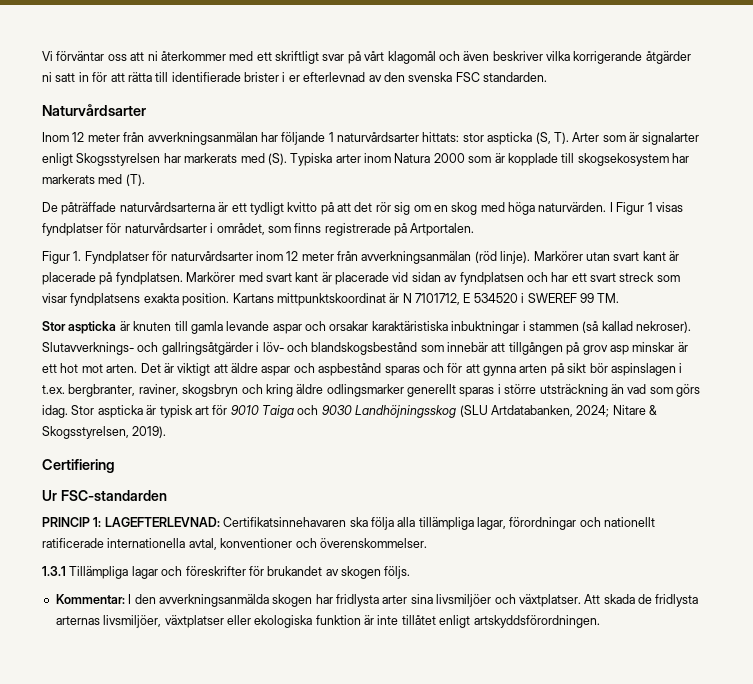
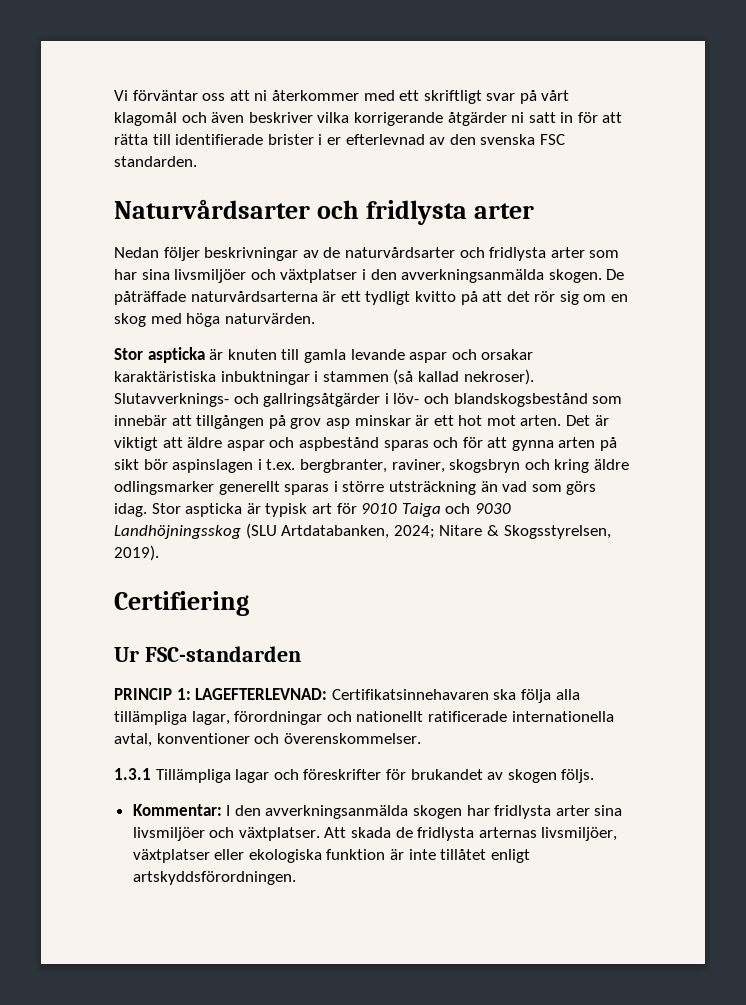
- Naturvårdsarter
- Inom 12 meter från avverkningsanmälan har följande 1 naturvårdsarter hittats: stor aspticka (S, T). Arter som är signalarter enligt Skogsstyrelsen har markerats med (S). Typiska arter inom Natura 2000 som är kopplade till skogsekosystem har markerats med (T).
- De påträffade naturvårdsarterna är ett tydligt kvitto på att det rör sig om en skog med höga naturvärden. I Figur 1 visas fyndplatser för naturvårdsarter i området, som finns registrerade på Artportalen.
- Figur 1. Fyndplatser för naturvårdsarter inom 12 meter från avverkningsanmälan (röd linje). Markörer utan svart kant är placerade på fyndplatsen. Markörer med svart kant är placerade vid sidan av fyndplatsen och har ett svart streck som visar fyndplatsens exakta position. Kartans mittpunktskoordinat är N 7101712, E 534520 i SWEREF 99 TM.
+ Naturvårdsarter och fridlysta arter
+ Nedan följer beskrivningar av de naturvårdsarter och fridlysta arter som har sina livsmiljöer och växtplatser i den avverkningsanmälda skogen. De påträffade naturvårdsarterna är ett tydligt kvitto på att det rör sig om en skog med höga naturvärden.

